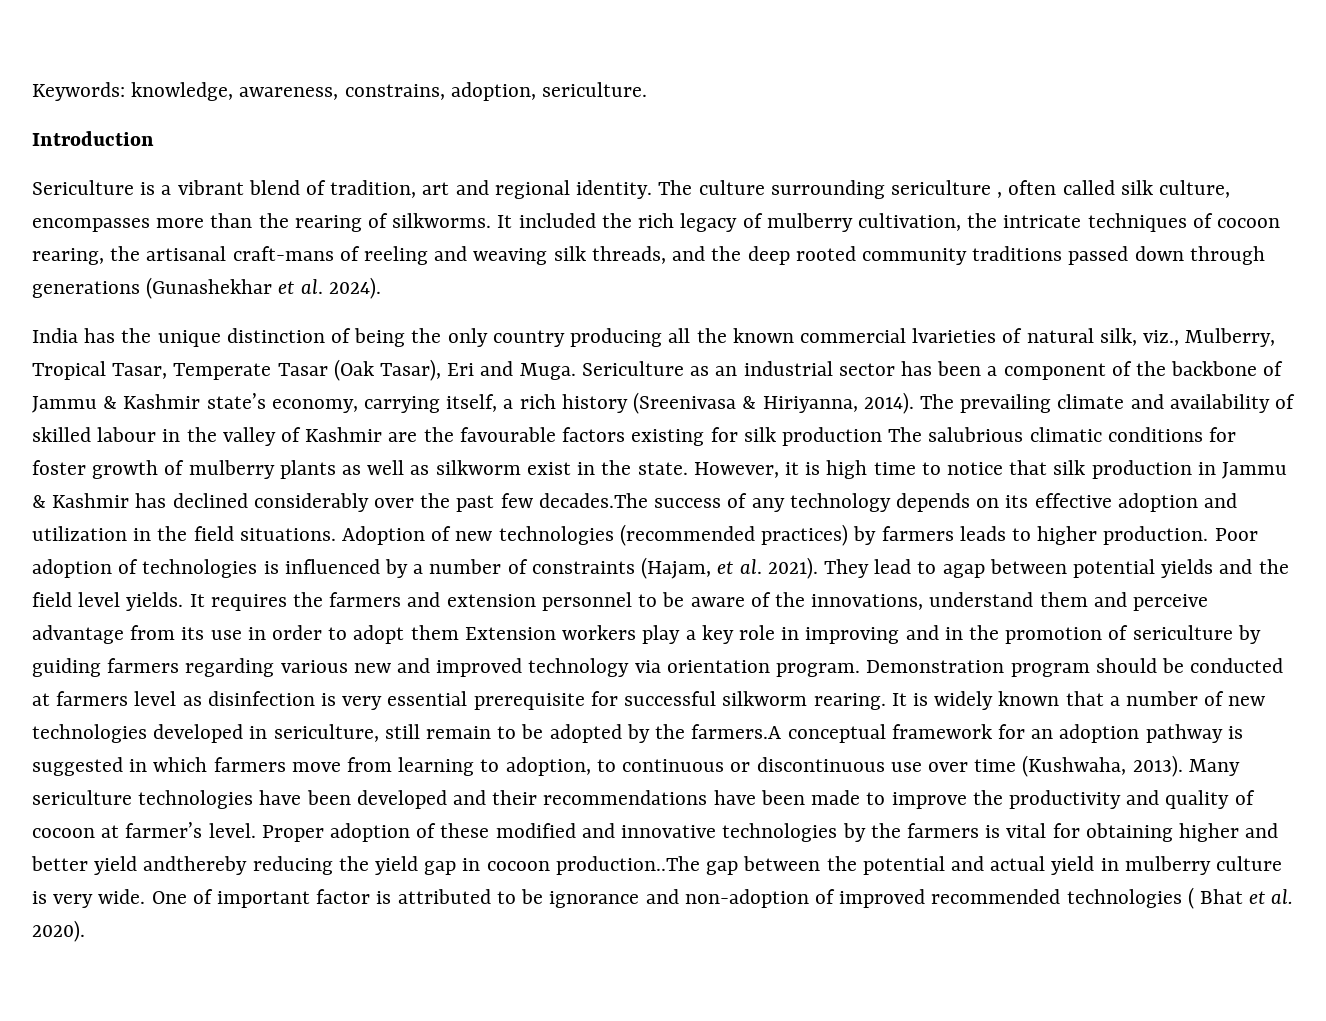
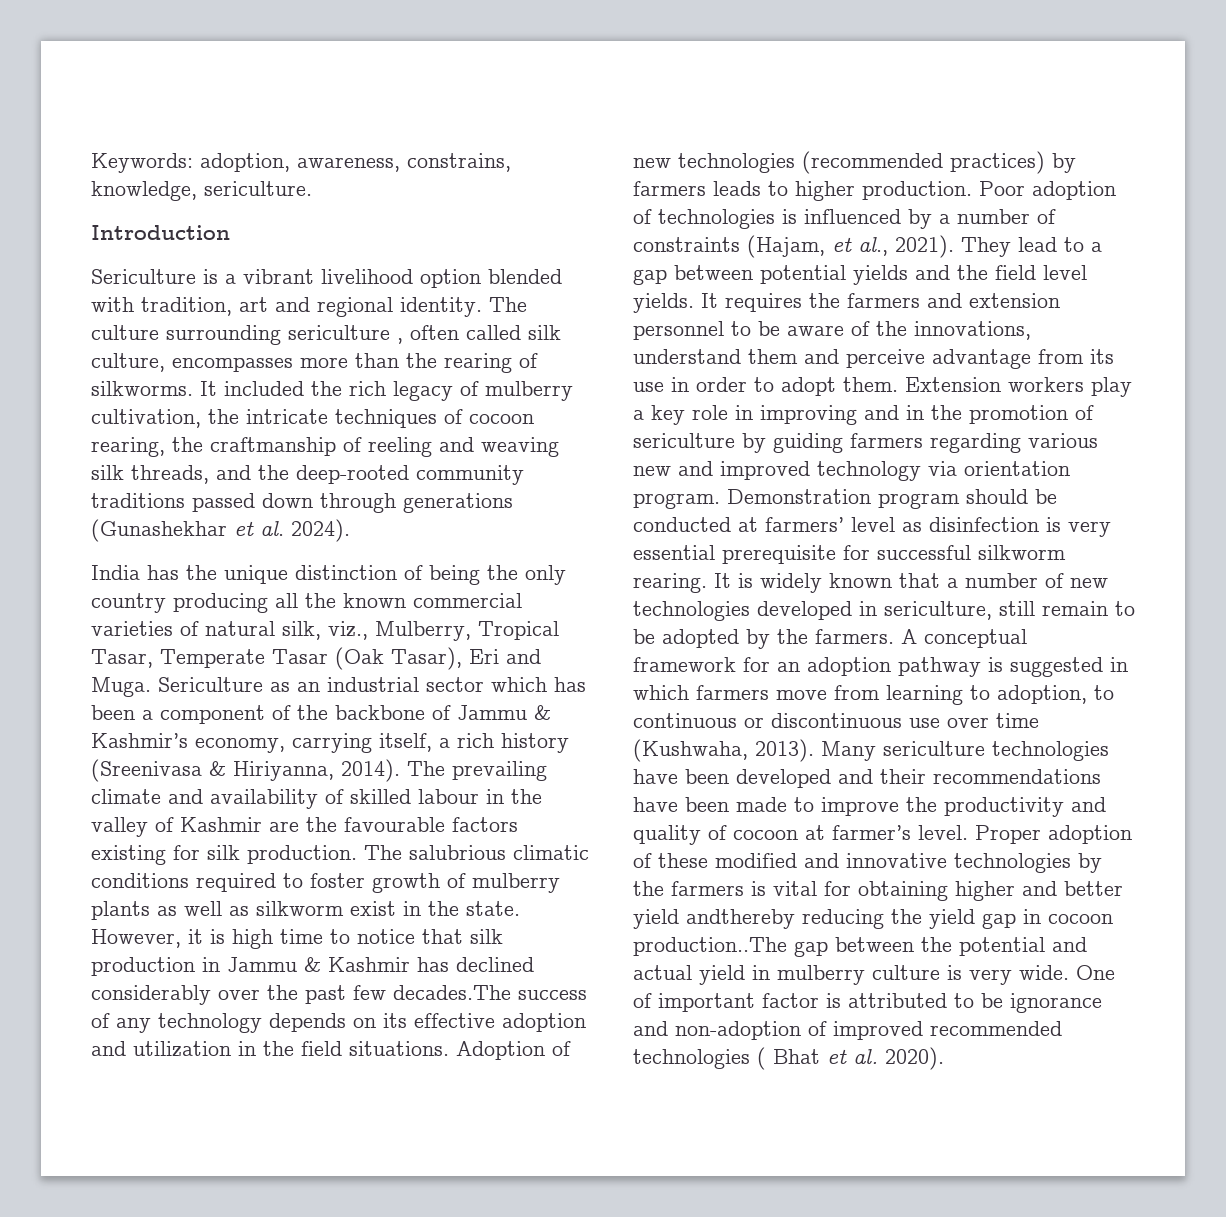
- Keywords: knowledge, awareness, constrains, adoption, sericulture.
+ Keywords: adoption, awareness, constrains, knowledge, sericulture.
- Sericulture is a vibrant blend of tradition, art and regional identity.
+ Sericulture is a vibrant livelihood option blended with tradition, art and regional identity.
- It included the rich legacy of mulberry cultivation, the intricate techniques of cocoon rearing, the artisanal craft-mans of reeling and weaving silk threads, and the deep rooted community traditions passed down through generations (Gunashekhar et al. 2024).
+ It included the rich legacy of mulberry cultivation, the intricate techniques of cocoon rearing, the craftmanship of reeling and weaving silk threads, and the deep-rooted community traditions passed down through generations (Gunashekhar et al. 2024).
- India has the unique distinction of being the only country producing all the known commercial lvarieties of natural silk, viz., Mulberry, Tropical Tasar, Temperate Tasar (Oak Tasar), Eri and Muga.
+ India has the unique distinction of being the only country producing all the known commercial varieties of natural silk, viz., Mulberry, Tropical Tasar, Temperate Tasar (Oak Tasar), Eri and Muga.
- Sericulture as an industrial sector has been a component of the backbone of Jammu & Kashmir state’s economy, carrying itself, a rich history (Sreenivasa & Hiriyanna, 2014).
+ Sericulture as an industrial sector which has been a component of the backbone of Jammu & Kashmir’s economy, carrying itself, a rich history (Sreenivasa & Hiriyanna, 2014).
- The prevailing climate and availability of skilled labour in the valley of Kashmir are the favourable factors existing for silk production The salubrious climatic conditions for foster growth of mulberry plants as well as silkworm exist in the state.
+ The prevailing climate and availability of skilled labour in the valley of Kashmir are the favourable factors existing for silk production. The salubrious climatic conditions required to foster growth of mulberry plants as well as silkworm exist in the state.
- Poor adoption of technologies is influenced by a number of constraints (Hajam, et al. 2021).
+ Poor adoption of technologies is influenced by a number of constraints (Hajam, et al., 2021).
- They lead to agap between potential yields and the field level yields.
+ They lead to a gap between potential yields and the field level yields.
- It requires the farmers and extension personnel to be aware of the innovations, understand them and perceive advantage from its use in order to adopt them Extension workers play a key role in improving and in the promotion of sericulture by guiding farmers regarding various new and improved technology via orientation program.
+ It requires the farmers and extension personnel to be aware of the innovations, understand them and perceive advantage from its use in order to adopt them. Extension workers play a key role in improving and in the promotion of sericulture by guiding farmers regarding various new and improved technology via orientation program.
- Demonstration program should be conducted at farmers level as disinfection is very essential prerequisite for successful silkworm rearing.
+ Demonstration program should be conducted at farmers’ level as disinfection is very essential prerequisite for successful silkworm rearing.
- It is widely known that a number of new technologies developed in sericulture, still remain to be adopted by the farmers.A conceptual framework for an adoption pathway is suggested in which farmers move from learning to adoption, to continuous or discontinuous use over time (Kushwaha, 2013).
+ It is widely known that a number of new technologies developed in sericulture, still remain to be adopted by the farmers. A conceptual framework for an adoption pathway is suggested in which farmers move from learning to adoption, to continuous or discontinuous use over time (Kushwaha, 2013).

